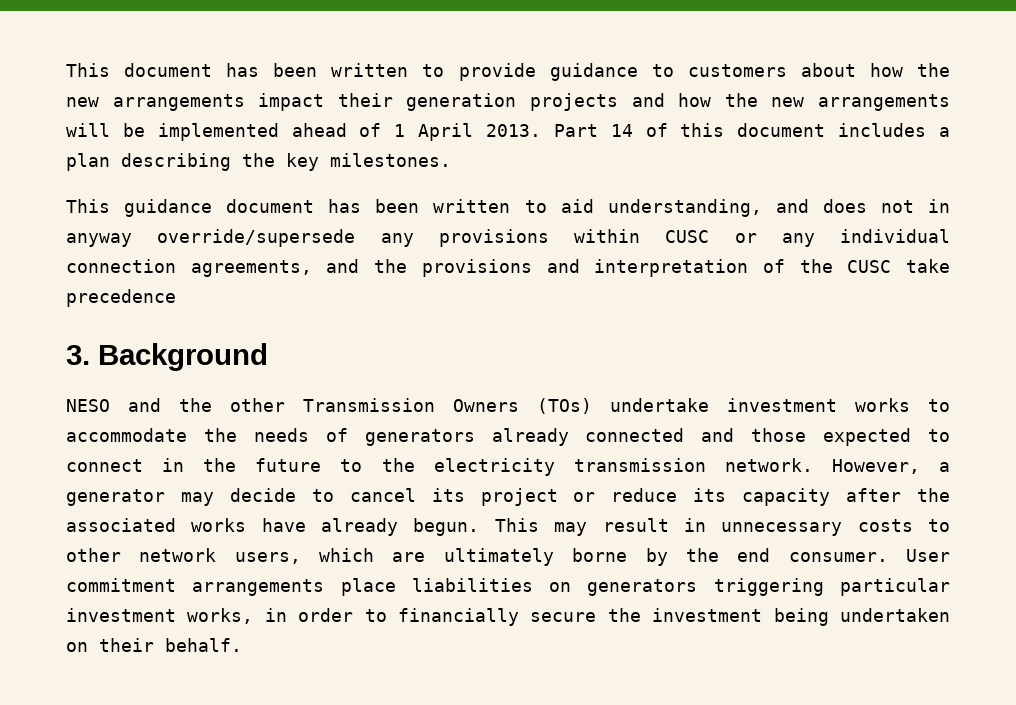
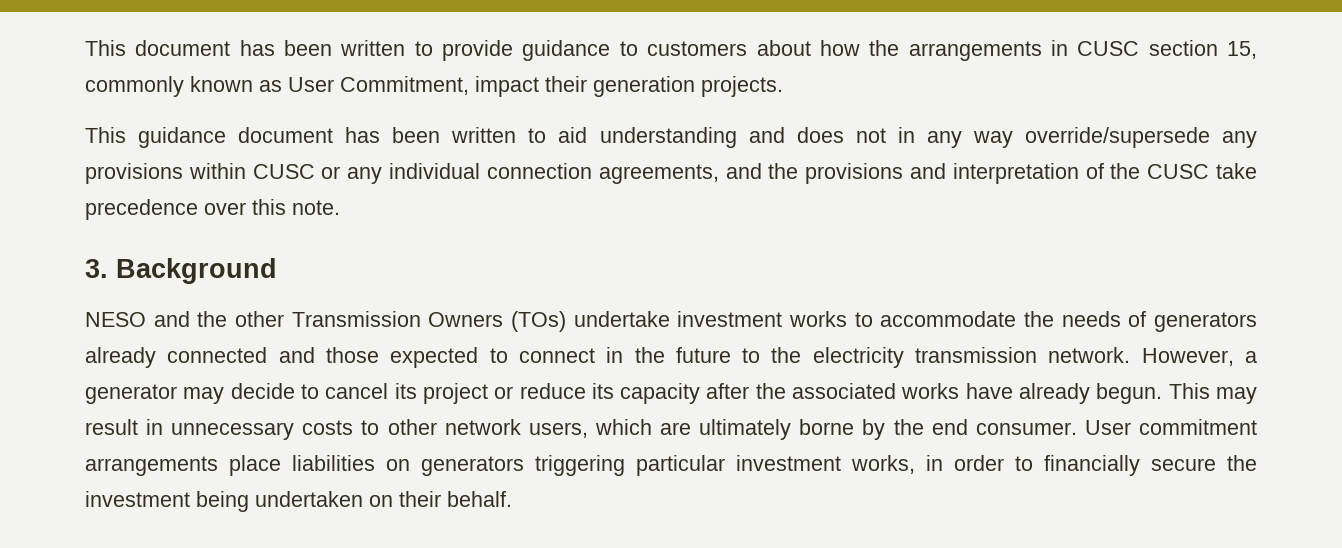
- This document has been written to provide guidance to customers about how the new arrangements impact their generation projects and how the new arrangements will be implemented ahead of 1 April 2013. Part 14 of this document includes a plan describing the key milestones.
+ This document has been written to provide guidance to customers about how the arrangements in CUSC section 15, commonly known as User Commitment, impact their generation projects.
- This guidance document has been written to aid understanding, and does not in anyway override/supersede any provisions within CUSC or any individual connection agreements, and the provisions and interpretation of the CUSC take precedence
+ This guidance document has been written to aid understanding and does not in any way override/supersede any provisions within CUSC or any individual connection agreements, and the provisions and interpretation of the CUSC take precedence over this note.

